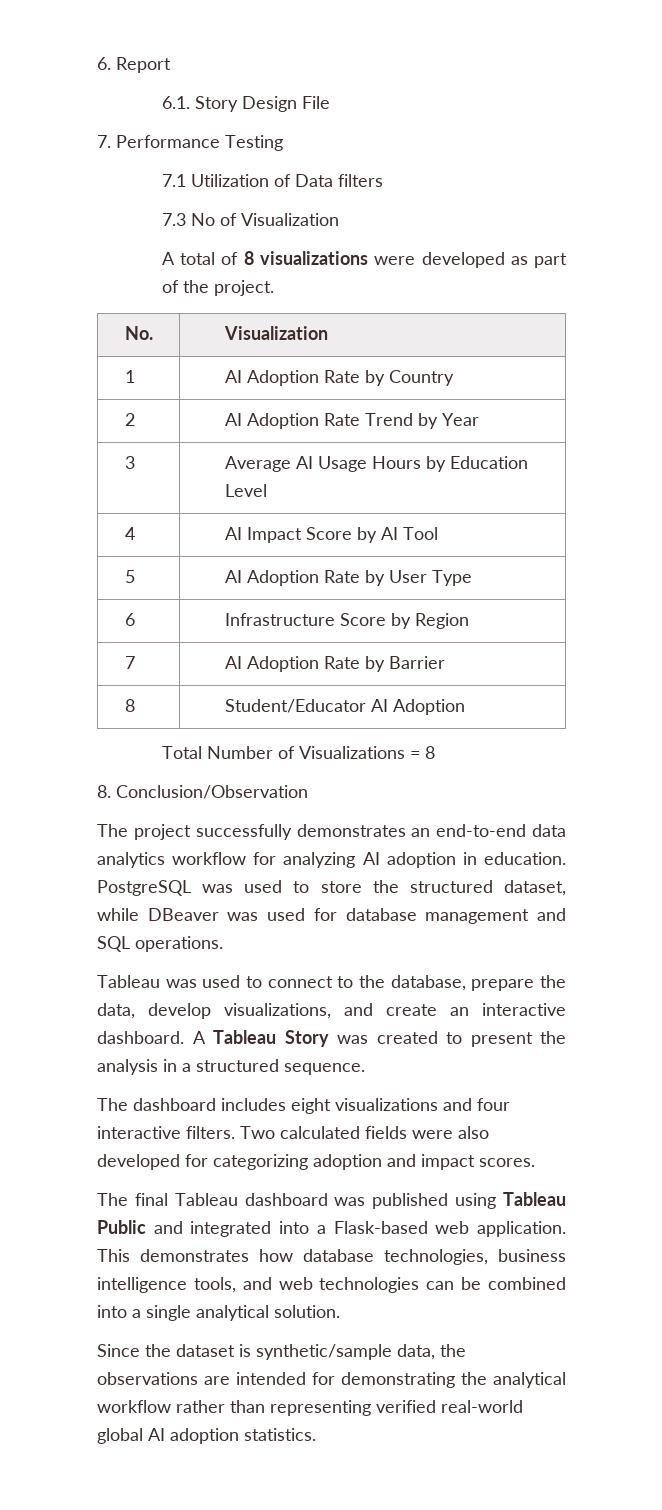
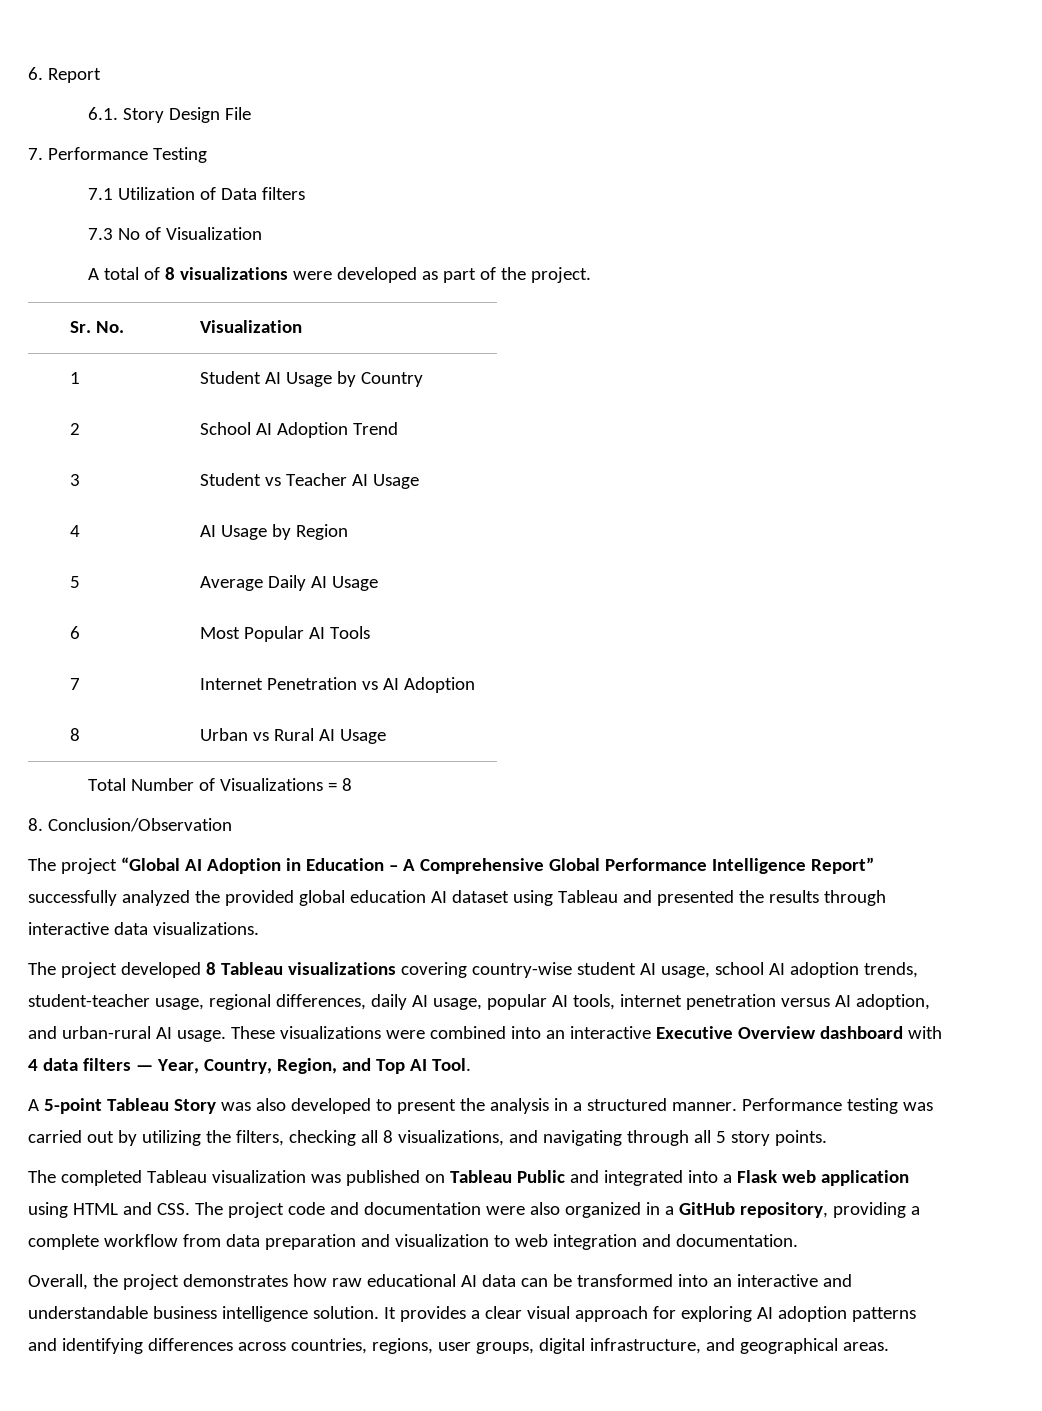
- No. | Visualization
+ Sr. No. | Visualization
- 1 | AI Adoption Rate by Country
+ 1 | Student AI Usage by Country
- 2 | AI Adoption Rate Trend by Year
+ 2 | School AI Adoption Trend
- 3 | Average AI Usage Hours by Education Level
- 4 | AI Impact Score by AI Tool
- 5 | AI Adoption Rate by User Type
- 6 | Infrastructure Score by Region
- 7 | AI Adoption Rate by Barrier
- 8 | Student/Educator AI Adoption
+ 3 | Student vs Teacher AI Usage
+ 4 | AI Usage by Region
+ 5 | Average Daily AI Usage
+ 6 | Most Popular AI Tools
+ 7 | Internet Penetration vs AI Adoption
+ 8 | Urban vs Rural AI Usage
- The project successfully demonstrates an end-to-end data analytics workflow for analyzing AI adoption in education. PostgreSQL was used to store the structured dataset, while DBeaver was used for database management and SQL operations.
- Tableau was used to connect to the database, prepare the data, develop visualizations, and create an interactive dashboard. A Tableau Story was created to present the analysis in a structured sequence.
- The dashboard includes eight visualizations and four interactive filters. Two calculated fields were also developed for categorizing adoption and impact scores.
- The final Tableau dashboard was published using Tableau Public and integrated into a Flask-based web application. This demonstrates how database technologies, business intelligence tools, and web technologies can be combined into a single analytical solution.
- Since the dataset is synthetic/sample data, the observations are intended for demonstrating the analytical workflow rather than representing verified real-world global AI adoption statistics.
+ The project “Global AI Adoption in Education – A Comprehensive Global Performance Intelligence Report” successfully analyzed the provided global education AI dataset using Tableau and presented the results through interactive data visualizations.
+ The project developed 8 Tableau visualizations covering country-wise student AI usage, school AI adoption trends, student-teacher usage, regional differences, daily AI usage, popular AI tools, internet penetration versus AI adoption, and urban-rural AI usage. These visualizations were combined into an interactive Executive Overview dashboard with 4 data filters — Year, Country, Region, and Top AI Tool.
+ A 5-point Tableau Story was also developed to present the analysis in a structured manner. Performance testing was carried out by utilizing the filters, checking all 8 visualizations, and navigating through all 5 story points.
+ The completed Tableau visualization was published on Tableau Public and integrated into a Flask web application using HTML and CSS. The project code and documentation were also organized in a GitHub repository, providing a complete workflow from data preparation and visualization to web integration and documentation.
+ Overall, the project demonstrates how raw educational AI data can be transformed into an interactive and understandable business intelligence solution. It provides a clear visual approach for exploring AI adoption patterns and identifying differences across countries, regions, user groups, digital infrastructure, and geographical areas.

